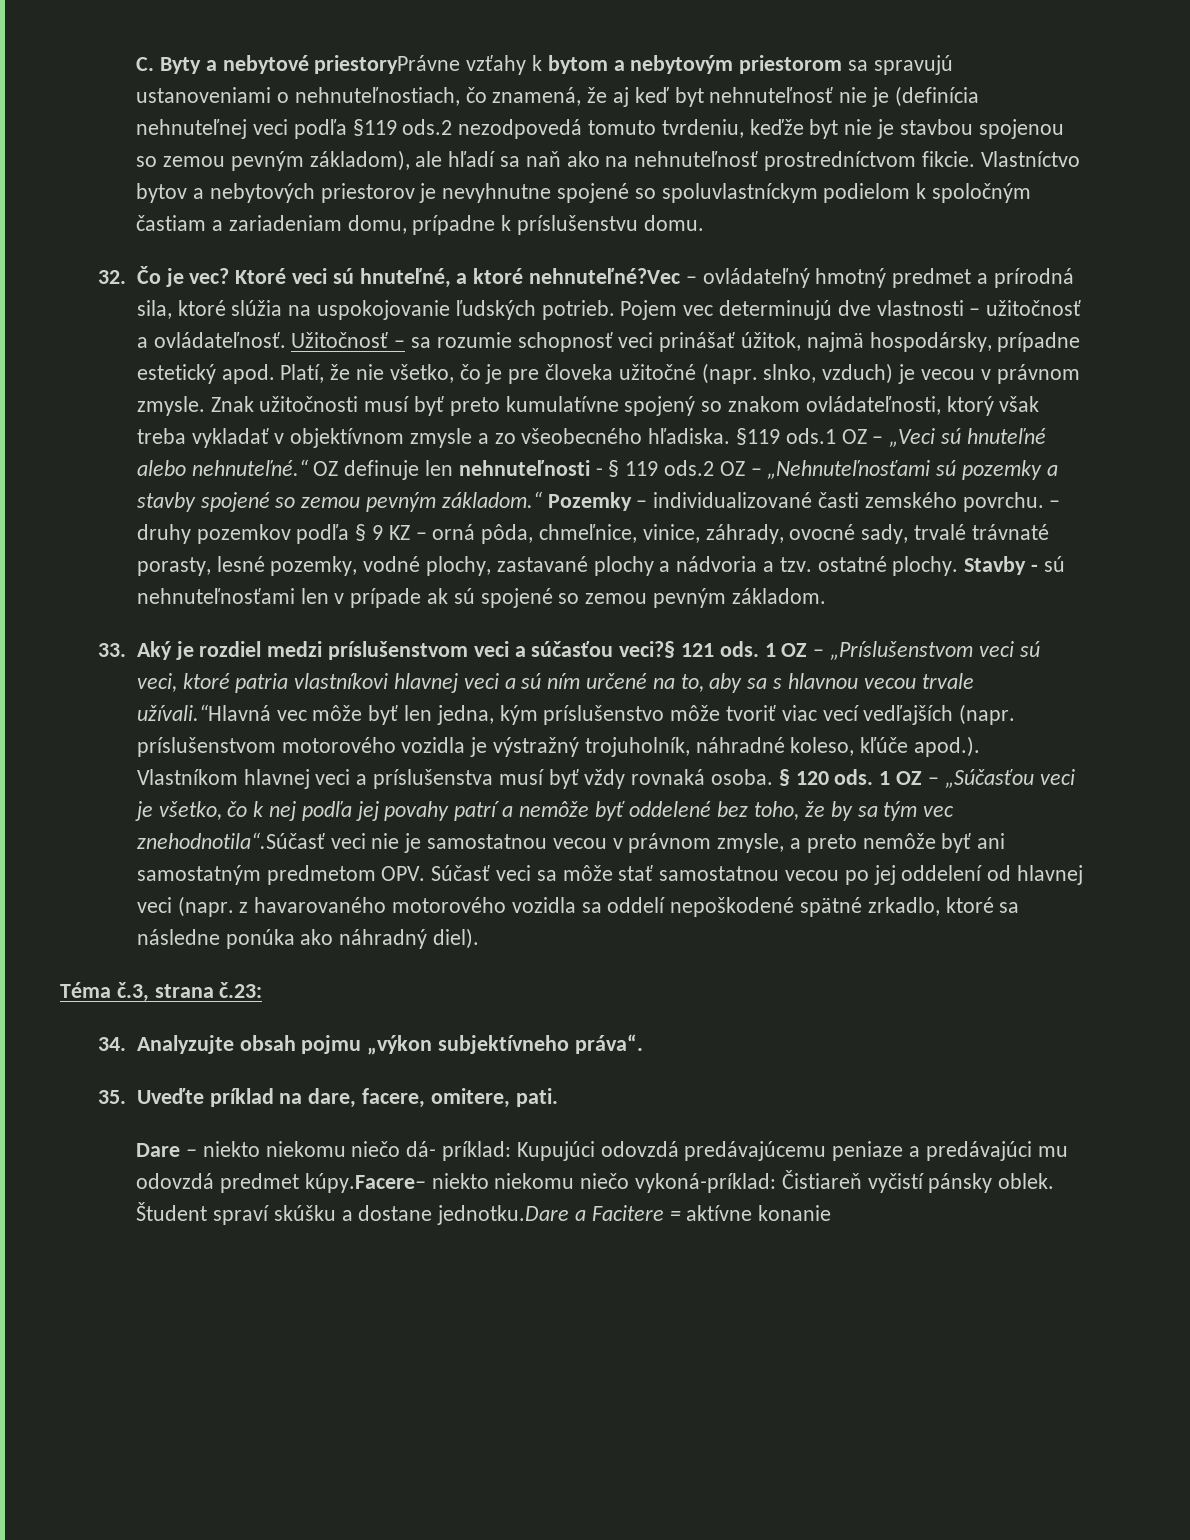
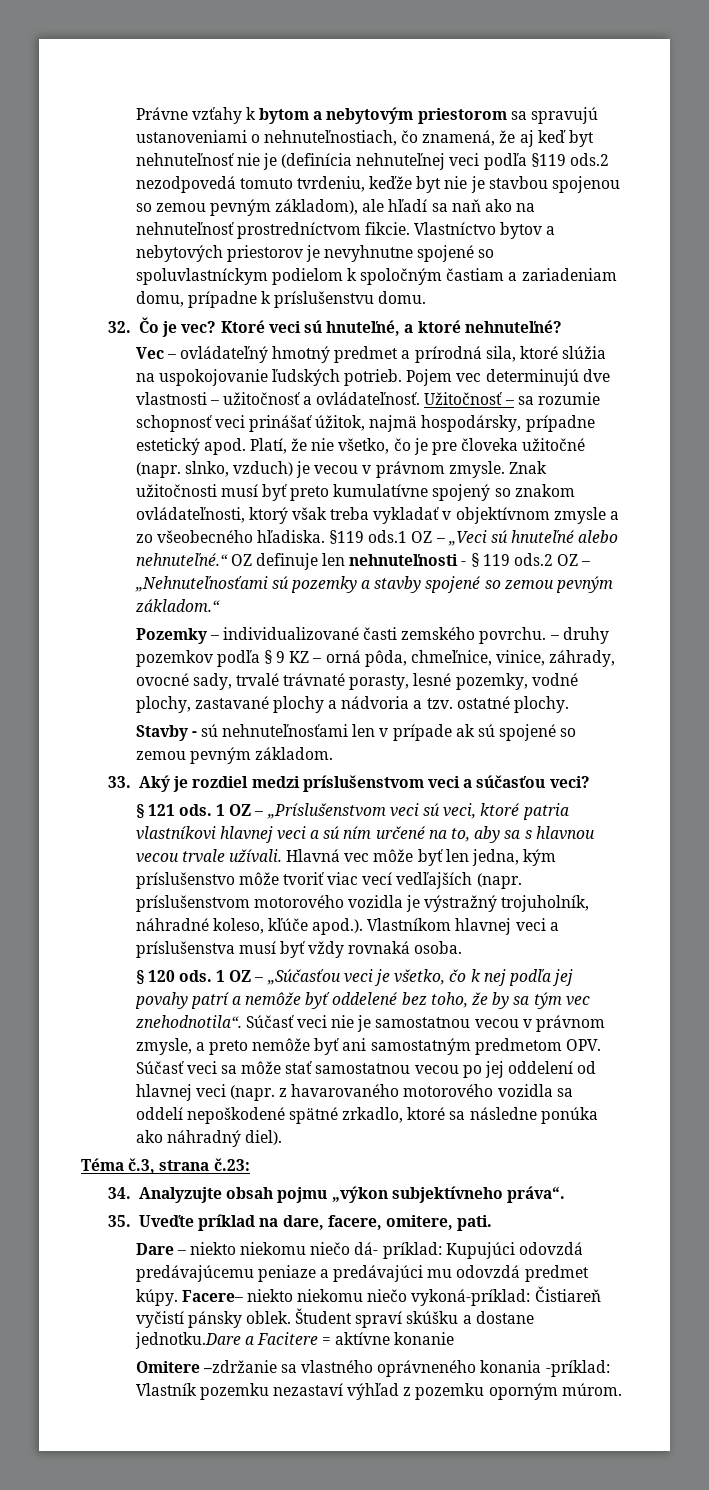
- C. Byty a nebytové priestoryPrávne vzťahy k bytom a nebytovým priestorom sa spravujú ustanoveniami o nehnuteľnostiach, čo znamená, že aj keď byt nehnuteľnosť nie je (definícia nehnuteľnej veci podľa §119 ods.2 nezodpovedá tomuto tvrdeniu, keďže byt nie je stavbou spojenou so zemou pevným základom), ale hľadí sa naň ako na nehnuteľnosť prostredníctvom fikcie.
+ Právne vzťahy k bytom a nebytovým priestorom sa spravujú ustanoveniami o nehnuteľnostiach, čo znamená, že aj keď byt nehnuteľnosť nie je (definícia nehnuteľnej veci podľa §119 ods.2 nezodpovedá tomuto tvrdeniu, keďže byt nie je stavbou spojenou so zemou pevným základom), ale hľadí sa naň ako na nehnuteľnosť prostredníctvom fikcie.
- Ktoré veci sú hnuteľné, a ktoré nehnuteľné?Vec – ovládateľný hmotný predmet a prírodná sila, ktoré slúžia na uspokojovanie ľudských potrieb.
+ Ktoré veci sú hnuteľné, a ktoré nehnuteľné?
+ Vec – ovládateľný hmotný predmet a prírodná sila, ktoré slúžia na uspokojovanie ľudských potrieb.
- §119 ods.1 OZ – „Veci sú hnuteľné alebo nehnuteľné.“ OZ definuje len nehnuteľnosti - § 119 ods.2 OZ – „Nehnuteľnosťami sú pozemky a stavby spojené so zemou pevným základom.“ Pozemky – individualizované časti zemského povrchu.
+ §119 ods.1 OZ – „Veci sú hnuteľné alebo nehnuteľné.“ OZ definuje len nehnuteľnosti - § 119 ods.2 OZ – „Nehnuteľnosťami sú pozemky a stavby spojené so zemou pevným základom.“
+ Pozemky – individualizované časti zemského povrchu.
- – druhy pozemkov podľa § 9 KZ – orná pôda, chmeľnice, vinice, záhrady, ovocné sady, trvalé trávnaté porasty, lesné pozemky, vodné plochy, zastavané plochy a nádvoria a tzv. ostatné plochy. Stavby - sú nehnuteľnosťami len v prípade ak sú spojené so zemou pevným základom.
+ – druhy pozemkov podľa § 9 KZ – orná pôda, chmeľnice, vinice, záhrady, ovocné sady, trvalé trávnaté porasty, lesné pozemky, vodné plochy, zastavané plochy a nádvoria a tzv. ostatné plochy.
+ Stavby - sú nehnuteľnosťami len v prípade ak sú spojené so zemou pevným základom.
- 33. Aký je rozdiel medzi príslušenstvom veci a súčasťou veci?§ 121 ods.
+ 33. Aký je rozdiel medzi príslušenstvom veci a súčasťou veci?
+ § 121 ods.
- 1 OZ – „Príslušenstvom veci sú veci, ktoré patria vlastníkovi hlavnej veci a sú ním určené na to, aby sa s hlavnou vecou trvale užívali.“Hlavná vec môže byť len jedna, kým príslušenstvo môže tvoriť viac vecí vedľajších (napr. príslušenstvom motorového vozidla je výstražný trojuholník, náhradné koleso, kľúče apod.). Vlastníkom hlavnej veci a príslušenstva musí byť vždy rovnaká osoba. § 120 ods.
+ 1 OZ – „Príslušenstvom veci sú veci, ktoré patria vlastníkovi hlavnej veci a sú ním určené na to, aby sa s hlavnou vecou trvale užívali. Hlavná vec môže byť len jedna, kým príslušenstvo môže tvoriť viac vecí vedľajších (napr. príslušenstvom motorového vozidla je výstražný trojuholník, náhradné koleso, kľúče apod.). Vlastníkom hlavnej veci a príslušenstva musí byť vždy rovnaká osoba.
+ § 120 ods.
- 1 OZ – „Súčasťou veci je všetko, čo k nej podľa jej povahy patrí a nemôže byť oddelené bez toho, že by sa tým vec znehodnotila“.Súčasť veci nie je samostatnou vecou v právnom zmysle, a preto nemôže byť ani samostatným predmetom OPV. Súčasť veci sa môže stať samostatnou vecou po jej oddelení od hlavnej veci (napr. z havarovaného motorového vozidla sa oddelí nepoškodené spätné zrkadlo, ktoré sa následne ponúka ako náhradný diel).
+ 1 OZ – „Súčasťou veci je všetko, čo k nej podľa jej povahy patrí a nemôže byť oddelené bez toho, že by sa tým vec znehodnotila“. Súčasť veci nie je samostatnou vecou v právnom zmysle, a preto nemôže byť ani samostatným predmetom OPV. Súčasť veci sa môže stať samostatnou vecou po jej oddelení od hlavnej veci (napr. z havarovaného motorového vozidla sa oddelí nepoškodené spätné zrkadlo, ktoré sa následne ponúka ako náhradný diel).
- Dare – niekto niekomu niečo dá- príklad: Kupujúci odovzdá predávajúcemu peniaze a predávajúci mu odovzdá predmet kúpy.Facere– niekto niekomu niečo vykoná-príklad: Čistiareň vyčistí pánsky oblek.
+ Dare – niekto niekomu niečo dá- príklad: Kupujúci odovzdá predávajúcemu peniaze a predávajúci mu odovzdá predmet kúpy. Facere– niekto niekomu niečo vykoná-príklad: Čistiareň vyčistí pánsky oblek.
+ Omitere –zdržanie sa vlastného oprávneného konania -príklad: Vlastník pozemku nezastaví výhľad z pozemku oporným múrom.

